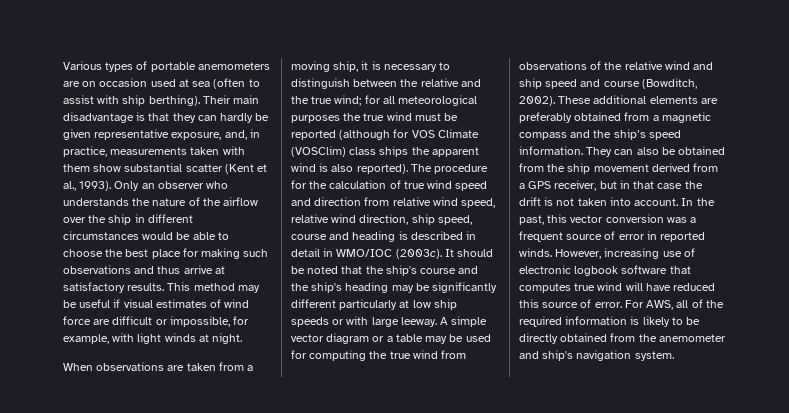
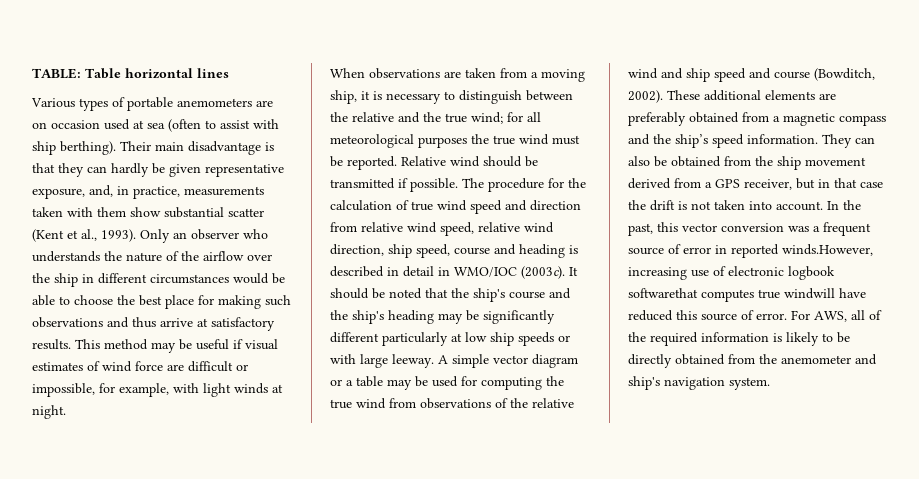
+ TABLE: Table horizontal lines
- When observations are taken from a moving ship, it is necessary to distinguish between the relative and the true wind; for all meteorological purposes the true wind must be reported (although for VOS Climate (VOSClim) class ships the apparent wind is also reported).
+ When observations are taken from a moving ship, it is necessary to distinguish between the relative and the true wind; for all meteorological purposes the true wind must be reported. Relative wind should be transmitted if possible.
- In the past, this vector conversion was a frequent source of error in reported winds. However, increasing use of electronic logbook software that computes true wind will have reduced this source of error.
+ In the past, this vector conversion was a frequent source of error in reported winds.However, increasing use of electronic logbook softwarethat computes true windwill have reduced this source of error.

